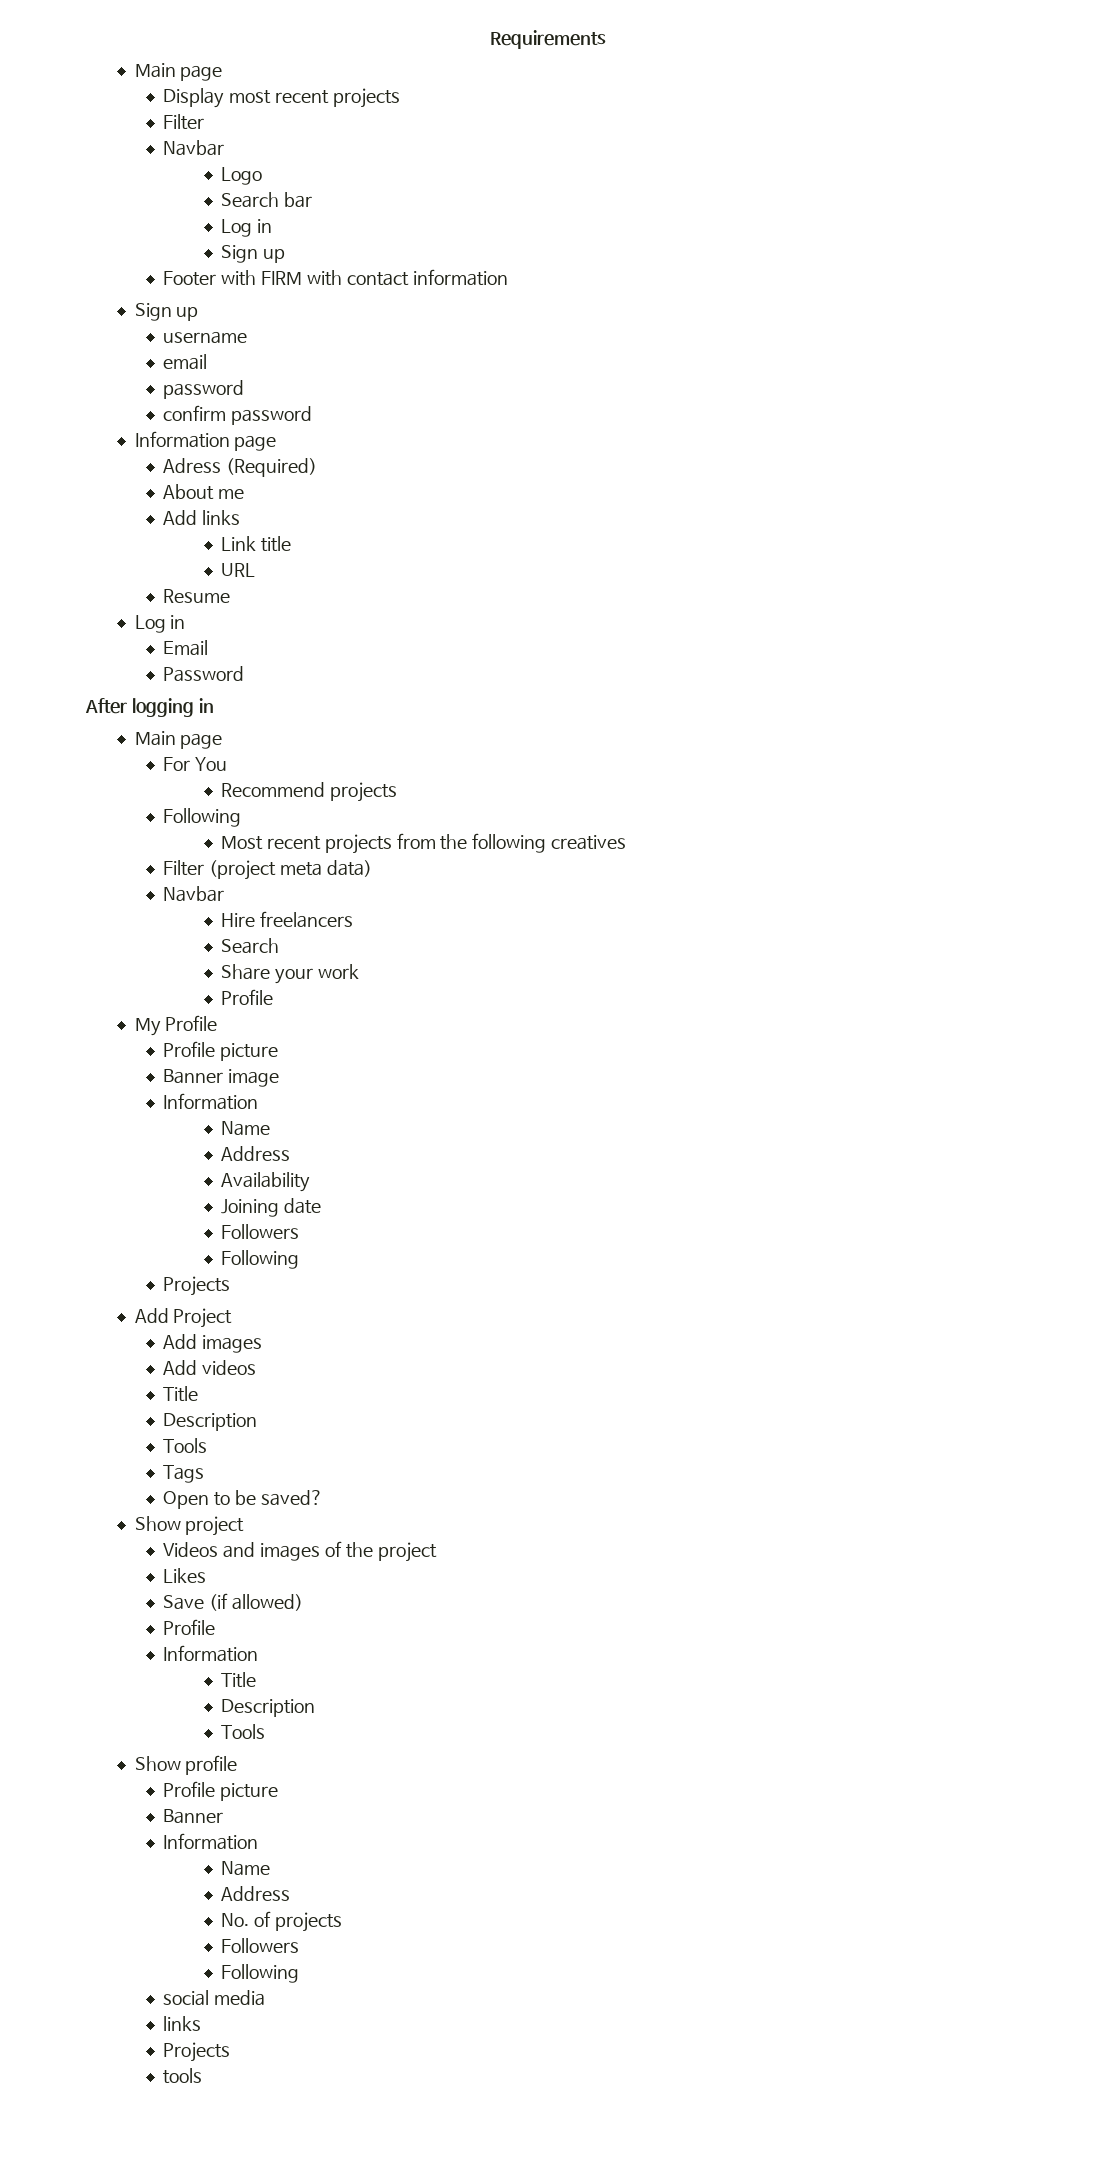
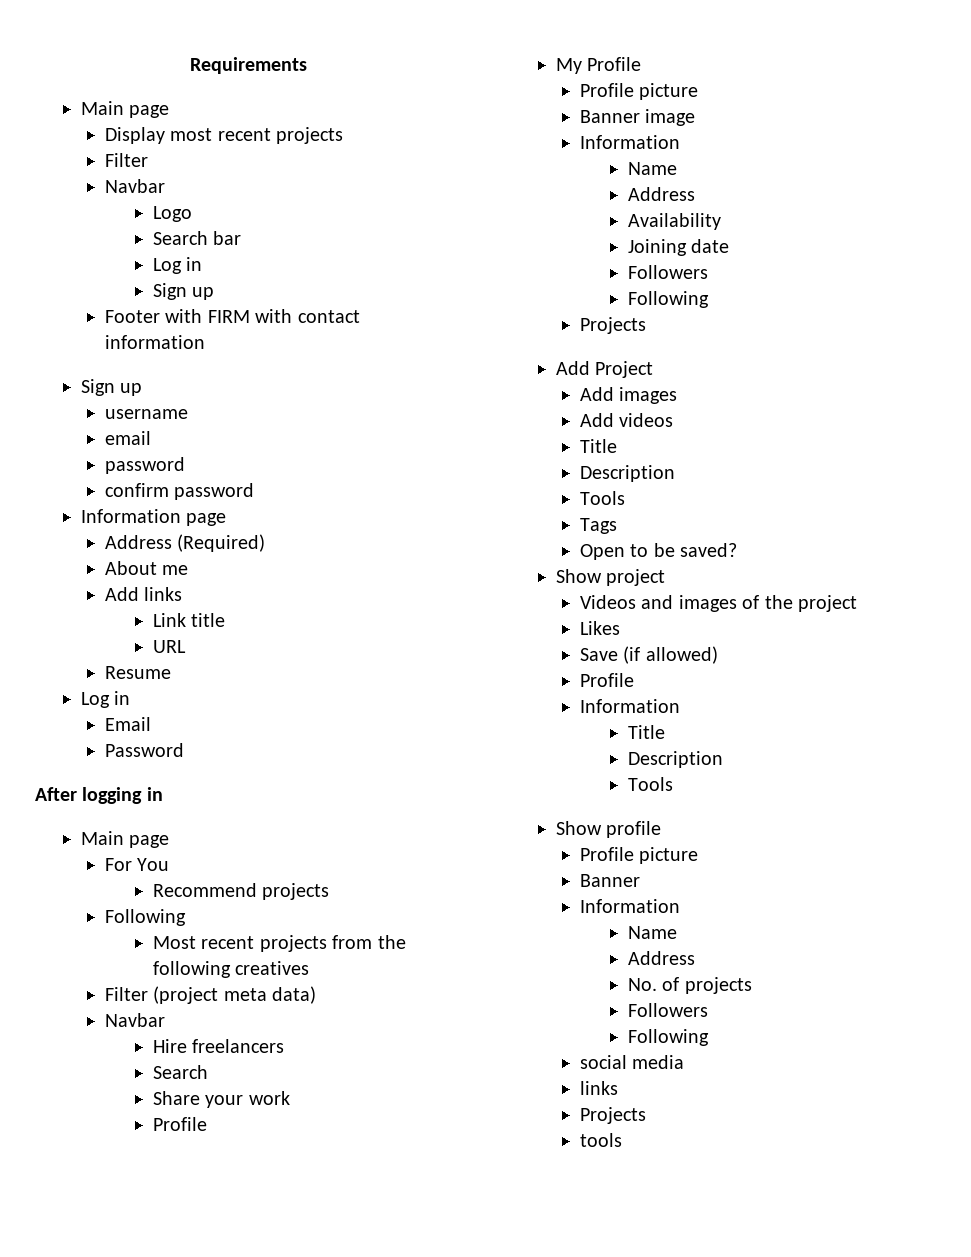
- Adress (Required)
+ Address (Required)

